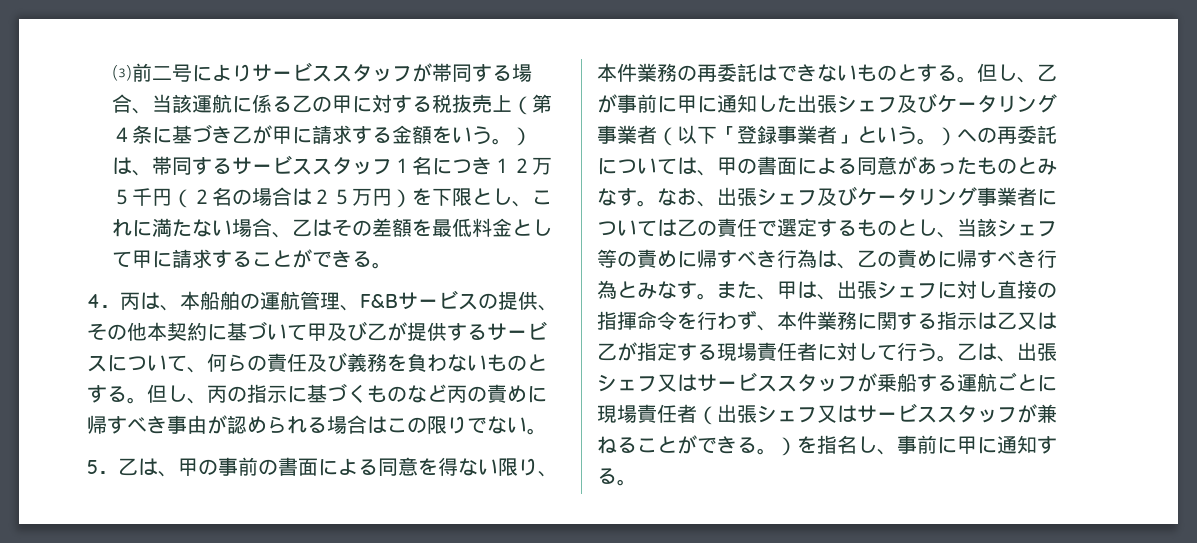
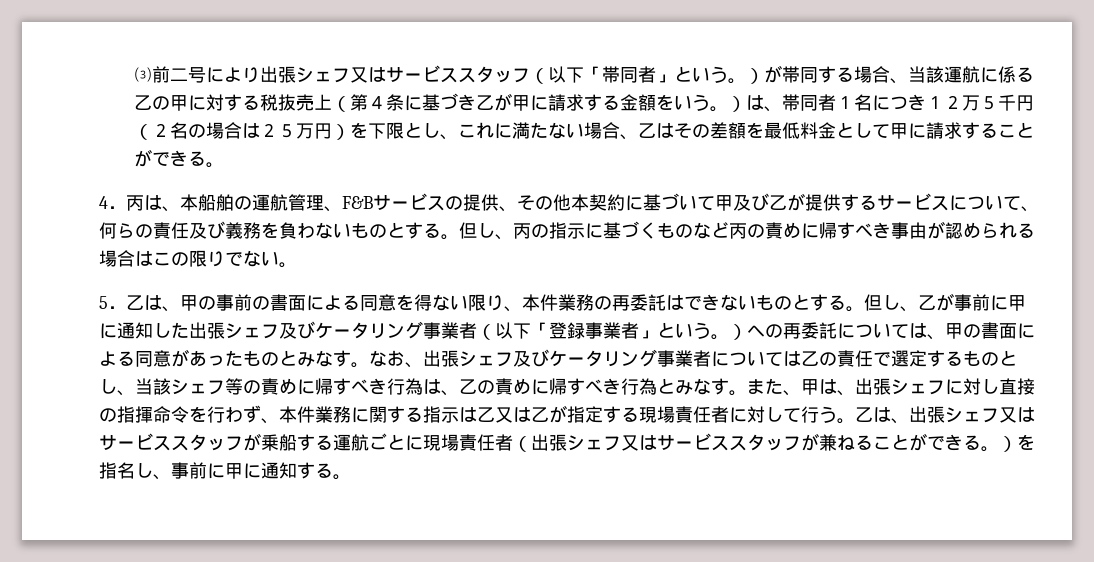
- ⑶前二号によりサービススタッフが帯同する場合、当該運航に係る乙の甲に対する税抜売上（第４条に基づき乙が甲に請求する金額をいう。）は、帯同するサービススタッフ１名につき１２万５千円（２名の場合は２５万円）を下限とし、これに満たない場合、乙はその差額を最低料金として甲に請求することができる。
+ ⑶前二号により出張シェフ又はサービススタッフ（以下「帯同者」という。）が帯同する場合、当該運航に係る乙の甲に対する税抜売上（第４条に基づき乙が甲に請求する金額をいう。）は、帯同者１名につき１２万５千円（２名の場合は２５万円）を下限とし、これに満たない場合、乙はその差額を最低料金として甲に請求することができる。

